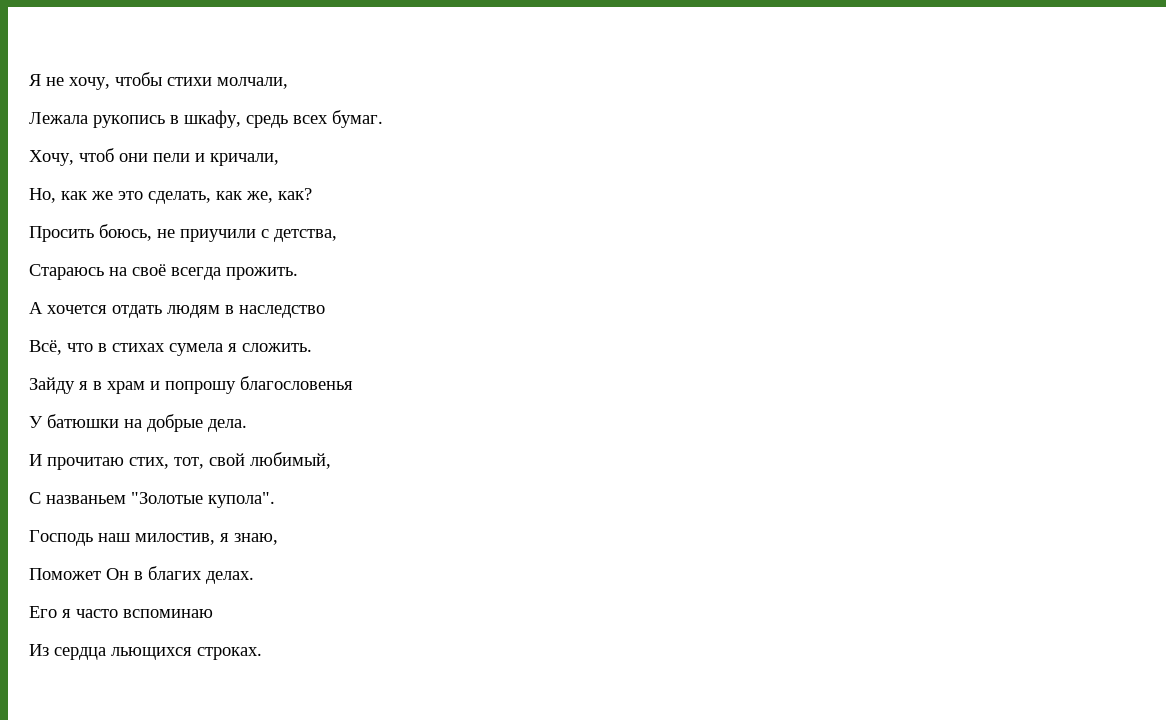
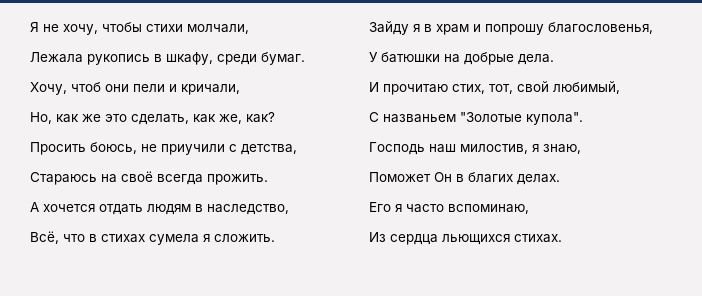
- Лежала рукопись в шкафу, средь всех бумаг.
+ Лежала рукопись в шкафу, среди бумаг.
- А хочется отдать людям в наследство
+ А хочется отдать людям в наследство,
- Зайду я в храм и попрошу благословенья
+ Зайду я в храм и попрошу благословенья,
- Его я часто вспоминаю
+ Его я часто вспоминаю,
- Из сердца льющихся строках.
+ Из сердца льющихся стихах.

